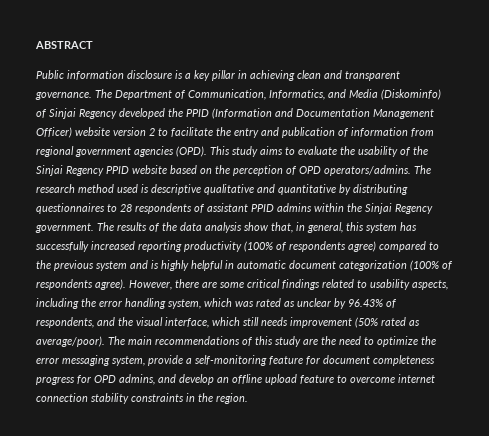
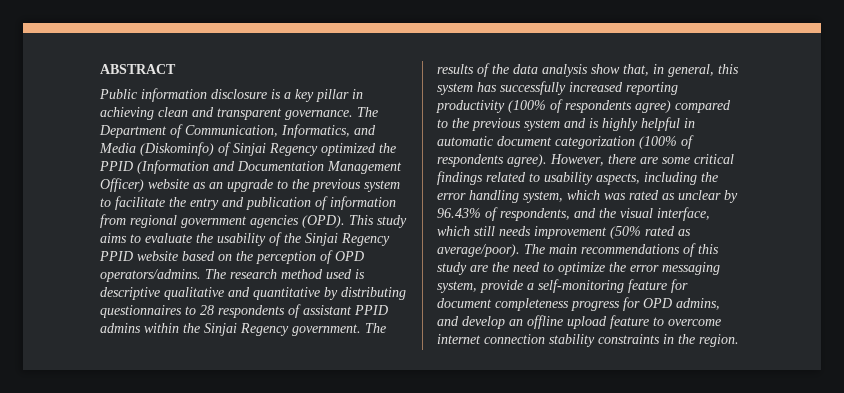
- The Department of Communication, Informatics, and Media (Diskominfo) of Sinjai Regency developed the PPID (Information and Documentation Management Officer) website version 2 to facilitate the entry and publication of information from regional government agencies (OPD).
+ The Department of Communication, Informatics, and Media (Diskominfo) of Sinjai Regency optimized the PPID (Information and Documentation Management Officer) website as an upgrade to the previous system to facilitate the entry and publication of information from regional government agencies (OPD).

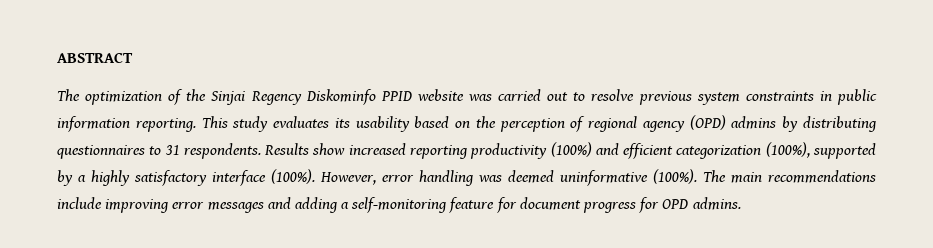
- Public information disclosure is a key pillar in achieving clean and transparent governance. The Department of Communication, Informatics, and Media (Diskominfo) of Sinjai Regency optimized the PPID (Information and Documentation Management Officer) website as an upgrade to the previous system to facilitate the entry and publication of information from regional government agencies (OPD). This study aims to evaluate the usability of the Sinjai Regency PPID website based on the perception of OPD operators/admins. The research method used is descriptive qualitative and quantitative by distributing questionnaires to 28 respondents of assistant PPID admins within the Sinjai Regency government. The results of the data analysis show that, in general, this system has successfully increased reporting productivity (100% of respondents agree) compared to the previous system and is highly helpful in automatic document categorization (100% of respondents agree). However, there are some critical findings related to usability aspects, including the error handling system, which was rated as unclear by 96.43% of respondents, and the visual interface, which still needs improvement (50% rated as average/poor). The main recommendations of this study are the need to optimize the error messaging system, provide a self-monitoring feature for document completeness progress for OPD admins, and develop an offline upload feature to overcome internet connection stability constraints in the region.
+ The optimization of the Sinjai Regency Diskominfo PPID website was carried out to resolve previous system constraints in public information reporting. This study evaluates its usability based on the perception of regional agency (OPD) admins by distributing questionnaires to 31 respondents. Results show increased reporting productivity (100%) and efficient categorization (100%), supported by a highly satisfactory interface (100%). However, error handling was deemed uninformative (100%). The main recommendations include improving error messages and adding a self-monitoring feature for document progress for OPD admins.

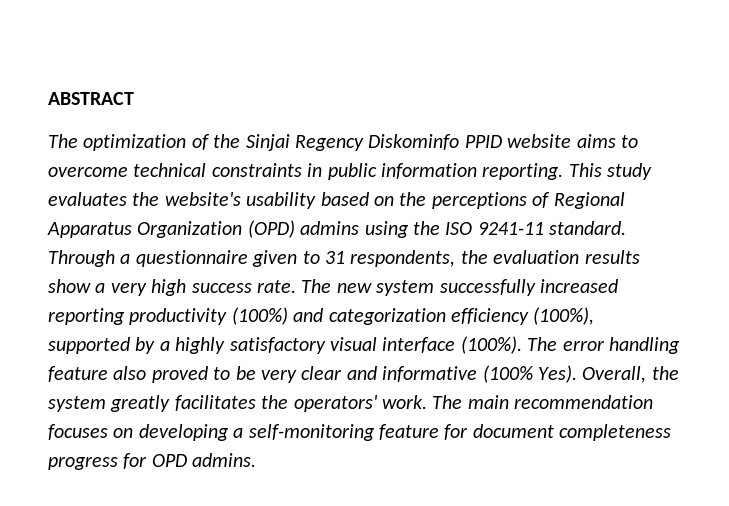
- The optimization of the Sinjai Regency Diskominfo PPID website was carried out to resolve previous system constraints in public information reporting.
+ The optimization of the Sinjai Regency Diskominfo PPID website aims to overcome technical constraints in public information reporting.
- This study evaluates its usability based on the perception of regional agency (OPD) admins by distributing questionnaires to 31 respondents. Results show increased reporting productivity (100%) and efficient categorization (100%), supported by a highly satisfactory interface (100%).
+ This study evaluates the website's usability based on the perceptions of Regional Apparatus Organization (OPD) admins using the ISO 9241-11 standard. Through a questionnaire given to 31 respondents, the evaluation results show a very high success rate. The new system successfully increased reporting productivity (100%) and categorization efficiency (100%), supported by a highly satisfactory visual interface (100%).
- However, error handling was deemed uninformative (100%). The main recommendations include improving error messages and adding a self-monitoring feature for document progress for OPD admins.
+ The error handling feature also proved to be very clear and informative (100% Yes). Overall, the system greatly facilitates the operators' work. The main recommendation focuses on developing a self-monitoring feature for document completeness progress for OPD admins.

